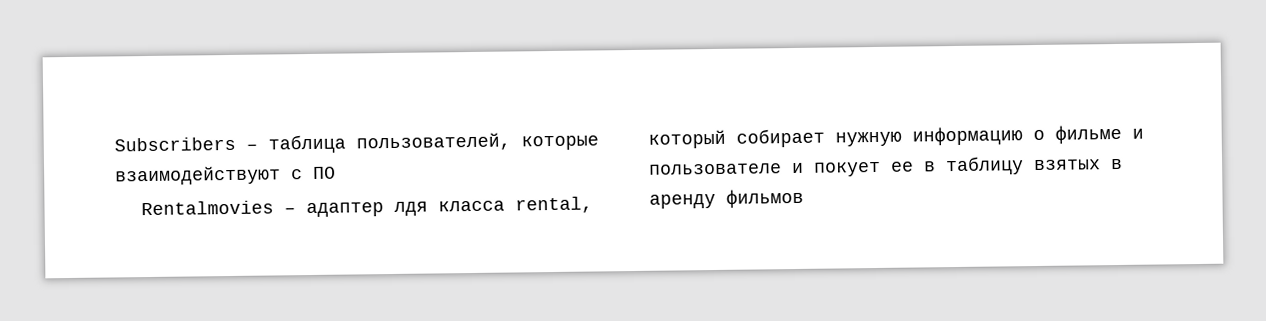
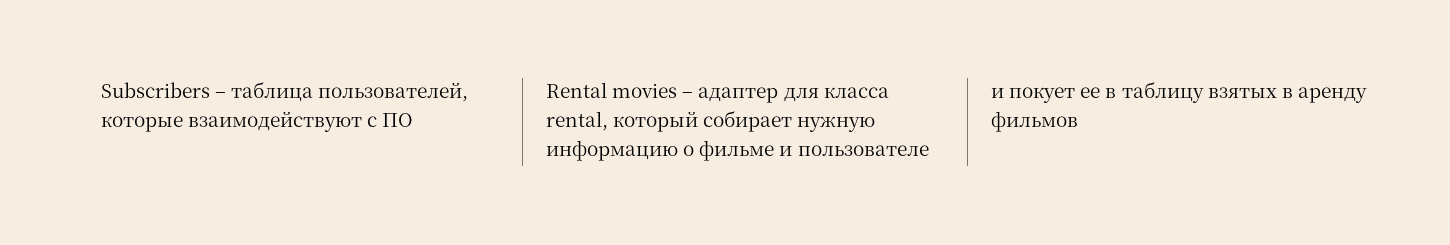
- Rentalmovies – адаптер лдя класса rental, который собирает нужную информацию о фильме и пользователе и покует ее в таблицу взятых в аренду фильмов
+ Rental movies – адаптер для класса rental, который собирает нужную информацию о фильме и пользователе и покует ее в таблицу взятых в аренду фильмов

